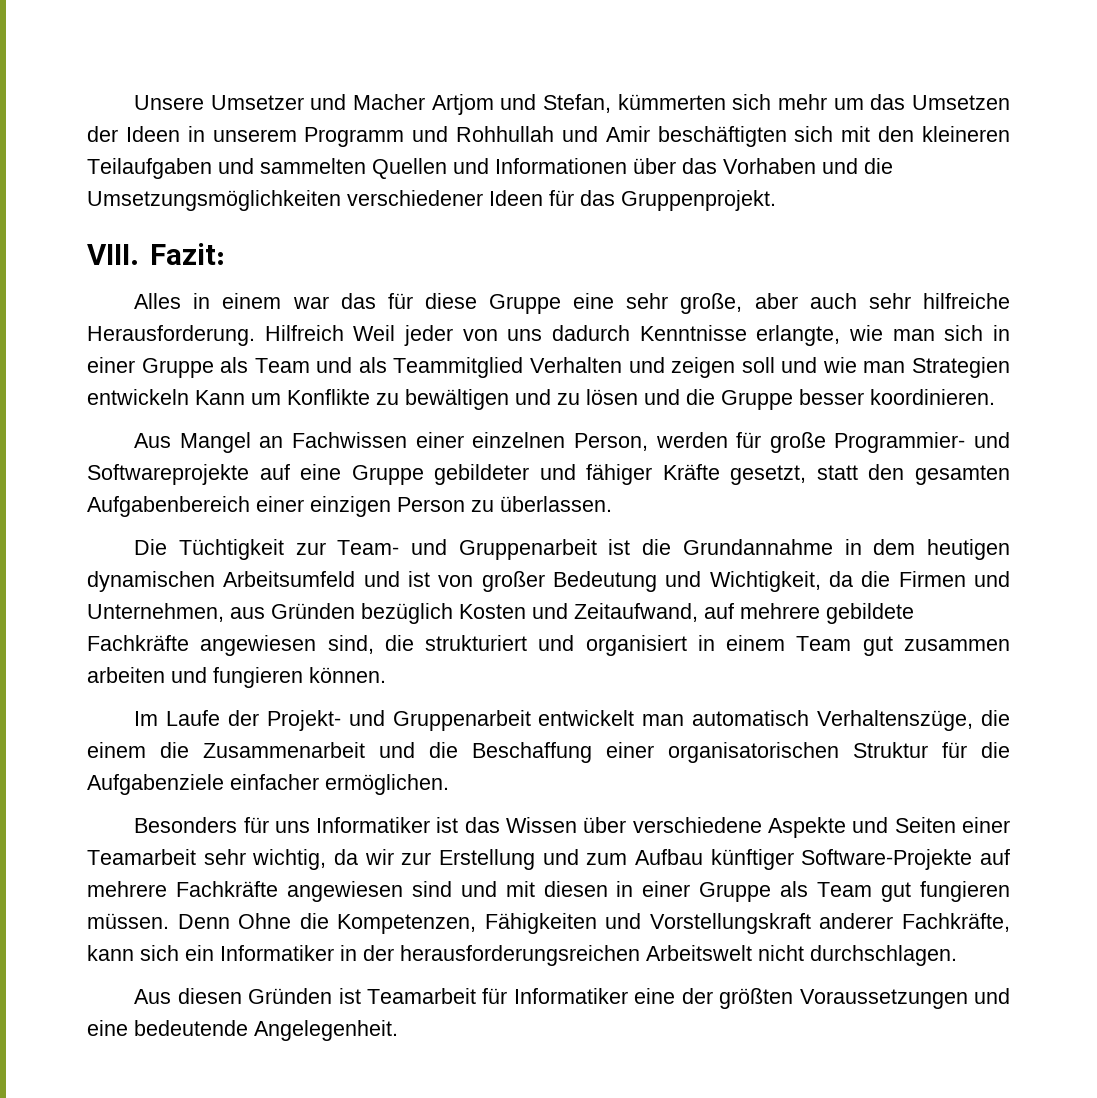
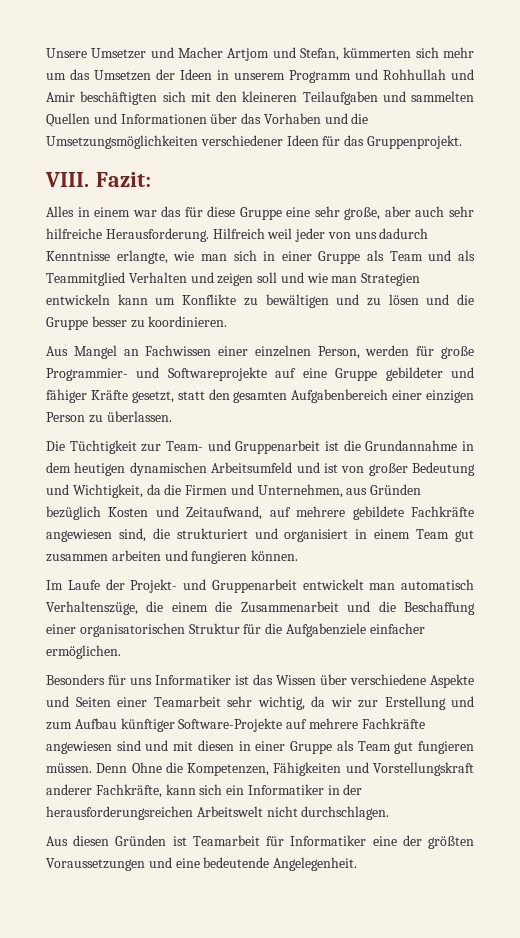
- Hilfreich Weil jeder von uns dadurch Kenntnisse erlangte, wie man sich in einer Gruppe als Team und als Teammitglied Verhalten und zeigen soll und wie man Strategien entwickeln Kann um Konflikte zu bewältigen und zu lösen und die Gruppe besser koordinieren.
+ Hilfreich weil jeder von uns dadurch Kenntnisse erlangte, wie man sich in einer Gruppe als Team und als Teammitglied Verhalten und zeigen soll und wie man Strategien entwickeln kann um Konflikte zu bewältigen und zu lösen und die Gruppe besser zu koordinieren.

